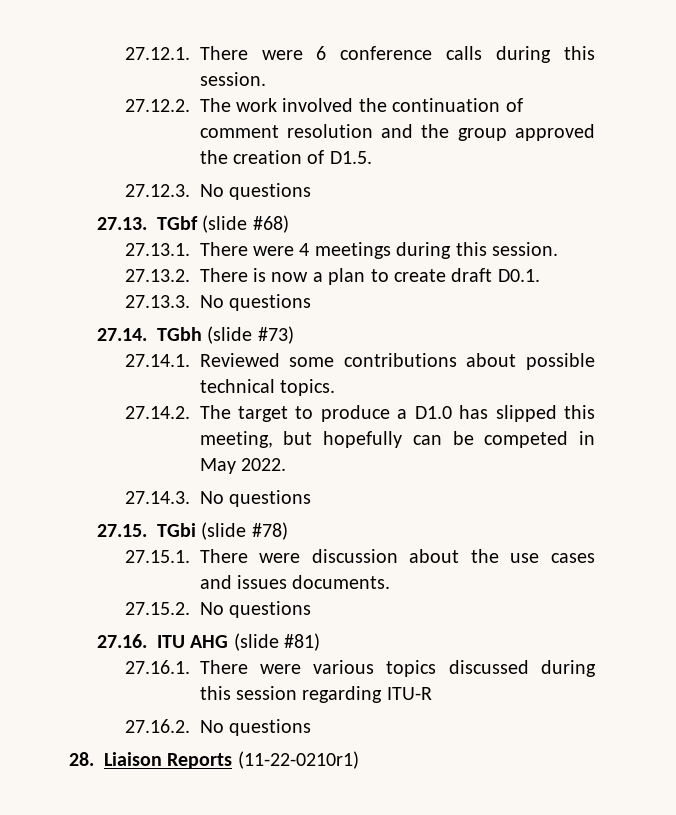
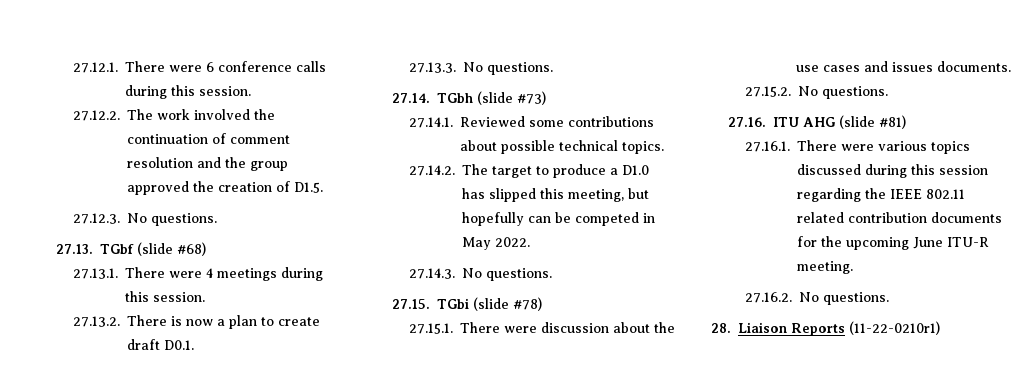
- 27.12.3. No questions
+ 27.12.3. No questions.
- 27.13.3. No questions
+ 27.13.3. No questions.
- 27.14.3. No questions
+ 27.14.3. No questions.
- 27.15.2. No questions
+ 27.15.2. No questions.
- 27.16.1. There were various topics discussed during this session regarding ITU-R
+ 27.16.1. There were various topics discussed during this session regarding the IEEE 802.11 related contribution documents for the upcoming June ITU-R meeting.
- 27.16.2. No questions
+ 27.16.2. No questions.

